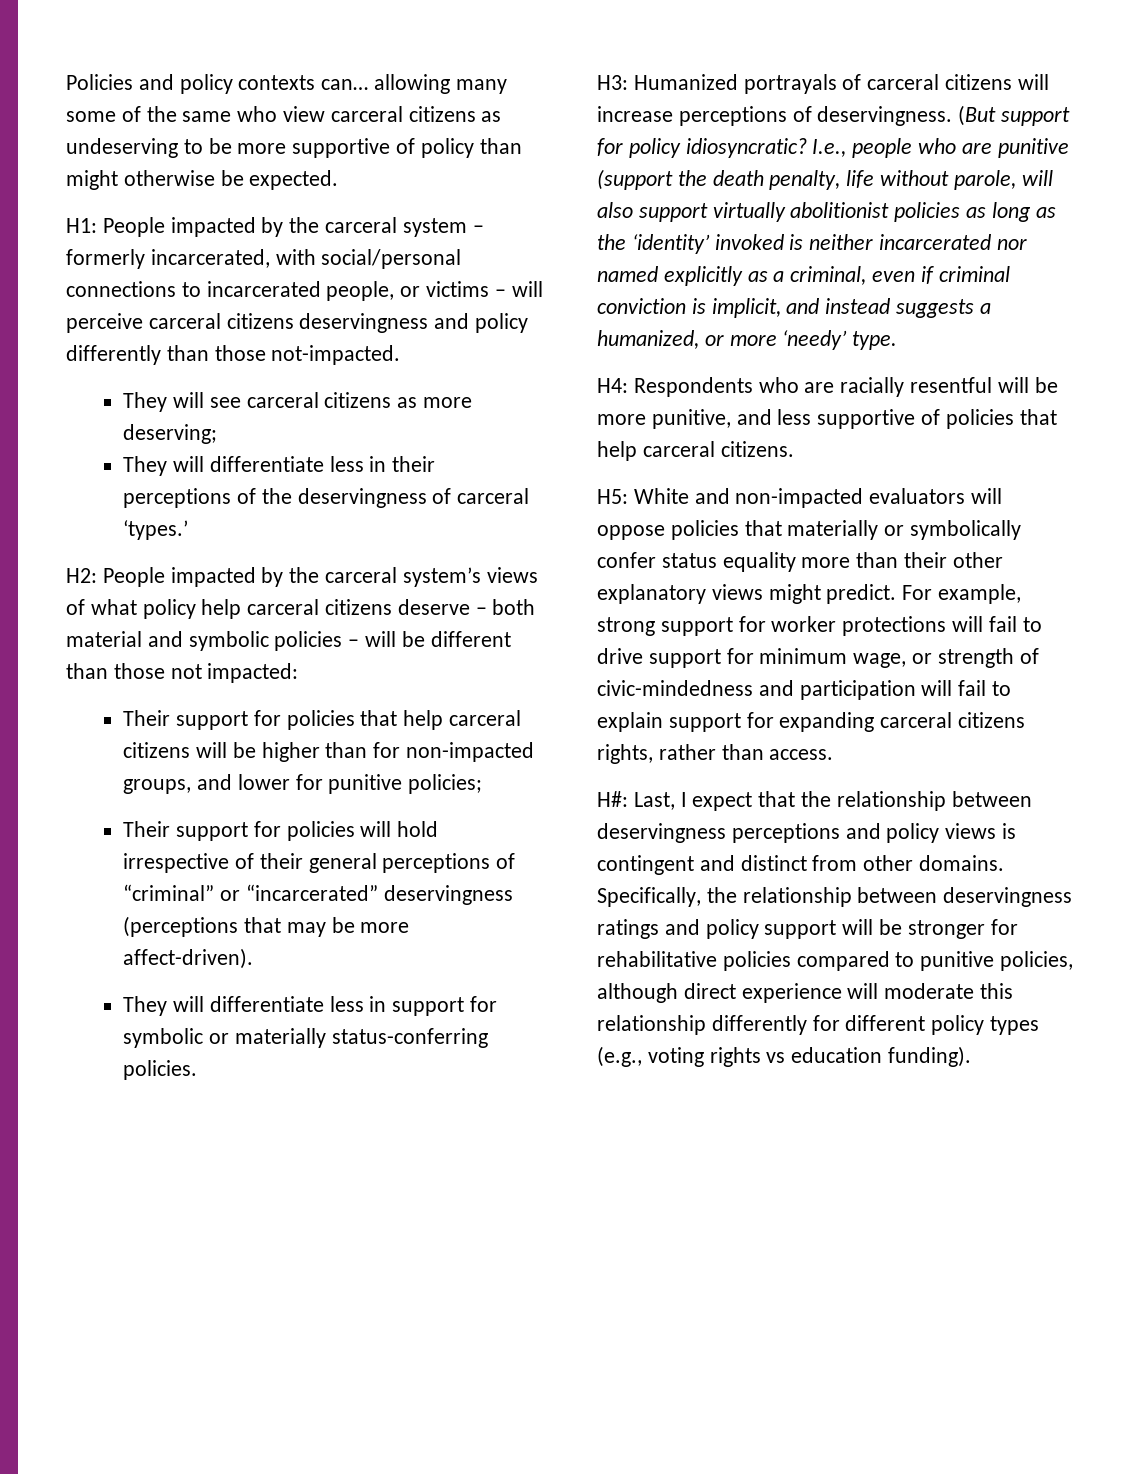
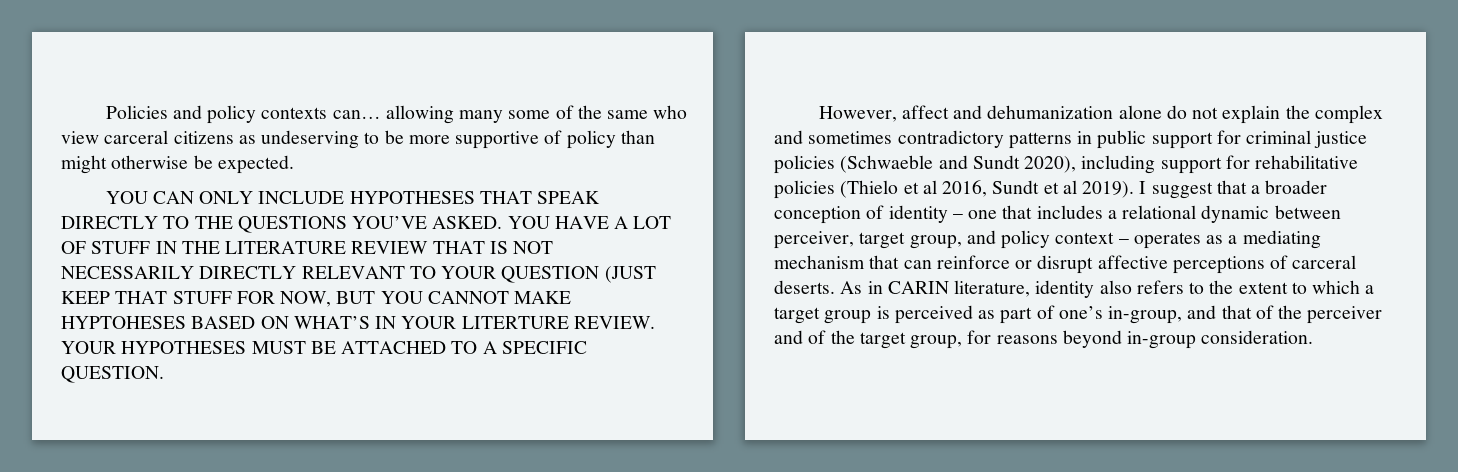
- H1: People impacted by the carceral system – formerly incarcerated, with social/personal connections to incarcerated people, or victims – will perceive carceral citizens deservingness and policy differently than those not-impacted.
- They will see carceral citizens as more deserving;
- They will differentiate less in their perceptions of the deservingness of carceral ‘types.’
- H2: People impacted by the carceral system’s views of what policy help carceral citizens deserve – both material and symbolic policies – will be different than those not impacted:
- Their support for policies that help carceral citizens will be higher than for non-impacted groups, and lower for punitive policies;
- Their support for policies will hold irrespective of their general perceptions of “criminal” or “incarcerated” deservingness (perceptions that may be more affect-driven).
- They will differentiate less in support for symbolic or materially status-conferring policies.
- H3: Humanized portrayals of carceral citizens will increase perceptions of deservingness. (But support for policy idiosyncratic? I.e., people who are punitive (support the death penalty, life without parole, will also support virtually abolitionist policies as long as the ‘identity’ invoked is neither incarcerated nor named explicitly as a criminal, even if criminal conviction is implicit, and instead suggests a humanized, or more ‘needy’ type.
- H4: Respondents who are racially resentful will be more punitive, and less supportive of policies that help carceral citizens.
- H5: White and non-impacted evaluators will oppose policies that materially or symbolically confer status equality more than their other explanatory views might predict. For example, strong support for worker protections will fail to drive support for minimum wage, or strength of civic-mindedness and participation will fail to explain support for expanding carceral citizens rights, rather than access.
- H#: Last, I expect that the relationship between deservingness perceptions and policy views is contingent and distinct from other domains. Specifically, the relationship between deservingness ratings and policy support will be stronger for rehabilitative policies compared to punitive policies, although direct experience will moderate this relationship differently for different policy types (e.g., voting rights vs education funding).
+ YOU CAN ONLY INCLUDE HYPOTHESES THAT SPEAK DIRECTLY TO THE QUESTIONS YOU’VE ASKED. YOU HAVE A LOT OF STUFF IN THE LITERATURE REVIEW THAT IS NOT NECESSARILY DIRECTLY RELEVANT TO YOUR QUESTION (JUST KEEP THAT STUFF FOR NOW, BUT YOU CANNOT MAKE HYPTOHESES BASED ON WHAT’S IN YOUR LITERTURE REVIEW. YOUR HYPOTHESES MUST BE ATTACHED TO A SPECIFIC QUESTION.
+ However, affect and dehumanization alone do not explain the complex and sometimes contradictory patterns in public support for criminal justice policies (Schwaeble and Sundt 2020), including support for rehabilitative policies (Thielo et al 2016, Sundt et al 2019). I suggest that a broader conception of identity – one that includes a relational dynamic between perceiver, target group, and policy context – operates as a mediating mechanism that can reinforce or disrupt affective perceptions of carceral deserts. As in CARIN literature, identity also refers to the extent to which a target group is perceived as part of one’s in-group, and that of the perceiver and of the target group, for reasons beyond in-group consideration.

